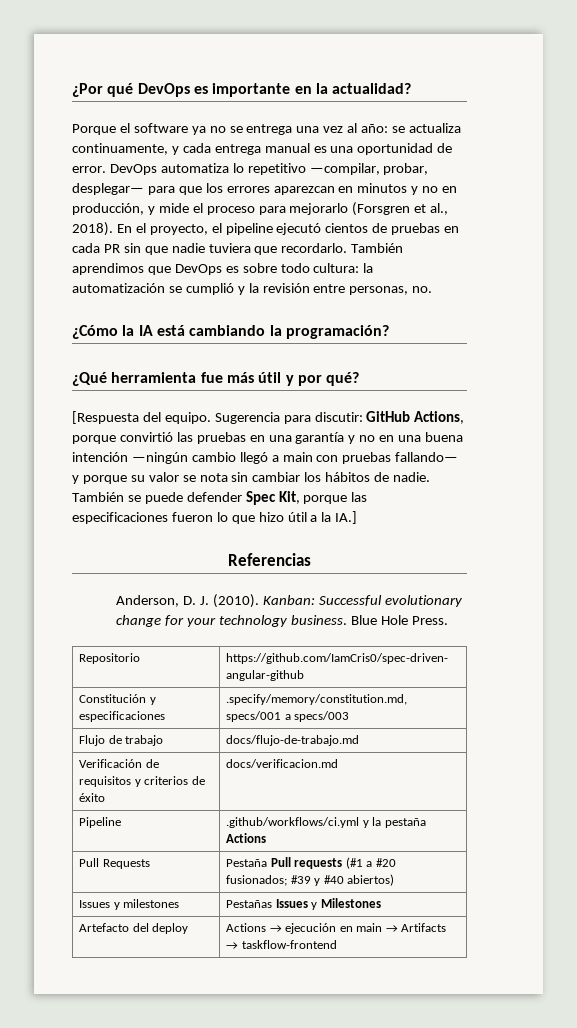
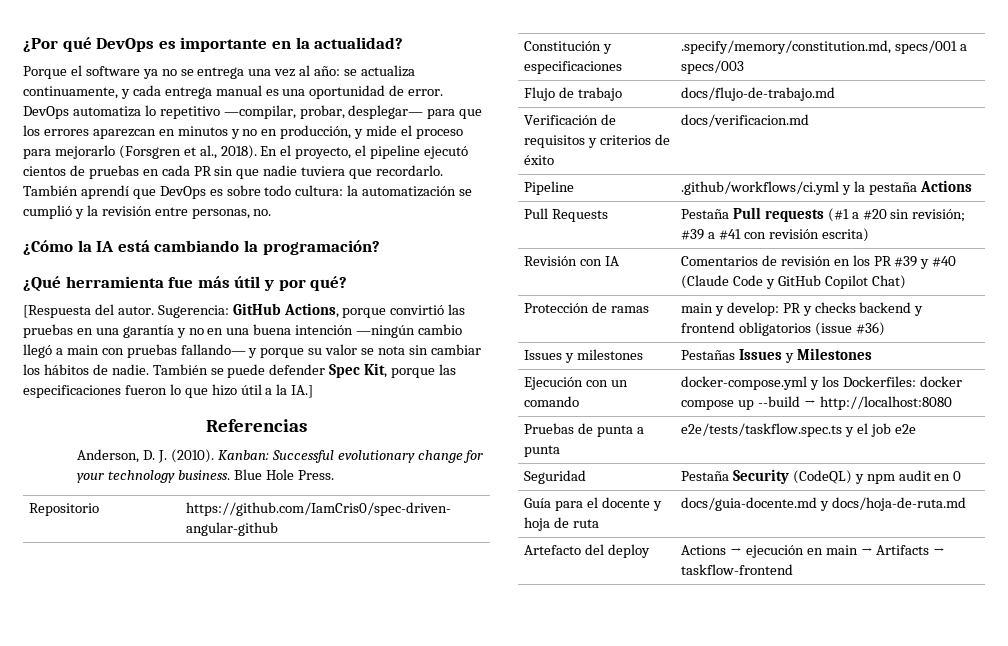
- También aprendimos que DevOps es sobre todo cultura: la automatización se cumplió y la revisión entre personas, no.
+ También aprendí que DevOps es sobre todo cultura: la automatización se cumplió y la revisión entre personas, no.
- [Respuesta del equipo. Sugerencia para discutir: GitHub Actions, porque convirtió las pruebas en una garantía y no en una buena intención —ningún cambio llegó a main con pruebas fallando— y porque su valor se nota sin cambiar los hábitos de nadie.
+ [Respuesta del autor. Sugerencia: GitHub Actions, porque convirtió las pruebas en una garantía y no en una buena intención —ningún cambio llegó a main con pruebas fallando— y porque su valor se nota sin cambiar los hábitos de nadie.
- Pull Requests | Pestaña Pull requests (#1 a #20 fusionados; #39 y #40 abiertos)
+ Pull Requests | Pestaña Pull requests (#1 a #20 sin revisión; #39 a #41 con revisión escrita)
+ Revisión con IA | Comentarios de revisión en los PR #39 y #40 (Claude Code y GitHub Copilot Chat)
+ Protección de ramas | main y develop: PR y checks backend y frontend obligatorios (issue #36)
+ Ejecución con un comando | docker-compose.yml y los Dockerfiles: docker compose up --build → http://localhost:8080
+ Pruebas de punta a punta | e2e/tests/taskflow.spec.ts y el job e2e
+ Seguridad | Pestaña Security (CodeQL) y npm audit en 0
+ Guía para el docente y hoja de ruta | docs/guia-docente.md y docs/hoja-de-ruta.md

